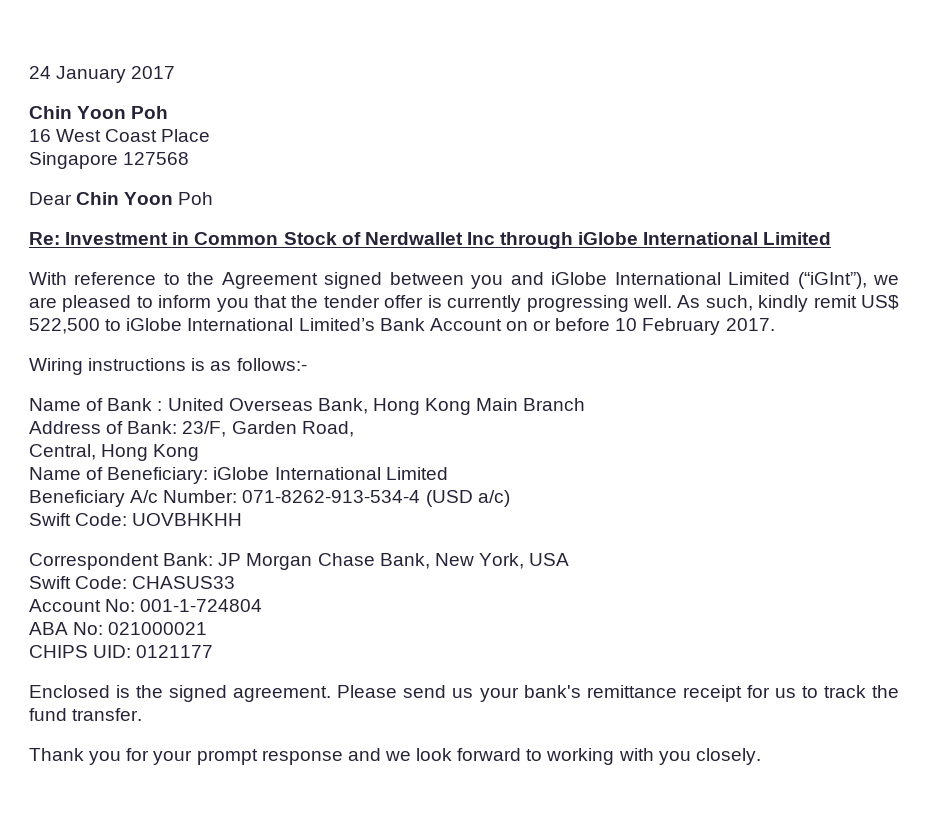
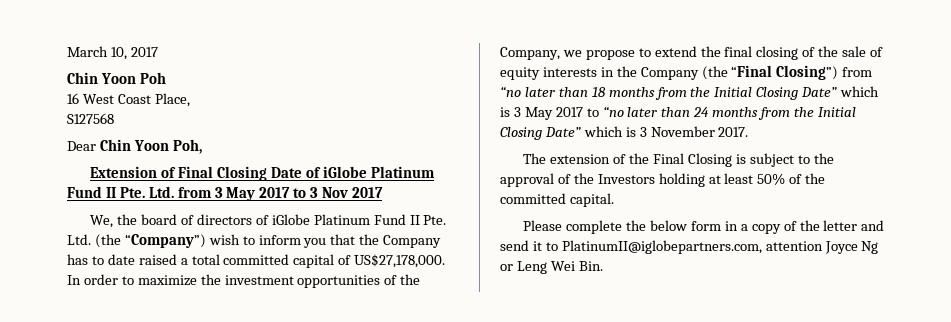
- 24 January 2017
+ March 10, 2017
- 16 West Coast Place
- Singapore 127568
+ 16 West Coast Place,
+ S127568
- Dear Chin Yoon Poh
- Re: Investment in Common Stock of Nerdwallet Inc through iGlobe International Limited
- With reference to the Agreement signed between you and iGlobe International Limited (“iGInt”), we are pleased to inform you that the tender offer is currently progressing well. As such, kindly remit US$ 522,500 to iGlobe International Limited’s Bank Account on or before 10 February 2017.
- Wiring instructions is as follows:-
- Name of Bank : United Overseas Bank, Hong Kong Main Branch
- Address of Bank: 23/F, Garden Road,
- Central, Hong Kong
- Name of Beneficiary: iGlobe International Limited
- Beneficiary A/c Number: 071-8262-913-534-4 (USD a/c)
- Swift Code: UOVBHKHH
- Correspondent Bank: JP Morgan Chase Bank, New York, USA
- Swift Code: CHASUS33
- Account No: 001-1-724804
- ABA No: 021000021
- CHIPS UID: 0121177
- Enclosed is the signed agreement. Please send us your bank's remittance receipt for us to track the fund transfer.
- Thank you for your prompt response and we look forward to working with you closely.
+ Dear Chin Yoon Poh,
+ Extension of Final Closing Date of iGlobe Platinum Fund II Pte. Ltd. from 3 May 2017 to 3 Nov 2017
+ We, the board of directors of iGlobe Platinum Fund II Pte. Ltd. (the “Company”) wish to inform you that the Company has to date raised a total committed capital of US$27,178,000. In order to maximize the investment opportunities of the Company, we propose to extend the final closing of the sale of equity interests in the Company (the “Final Closing”) from “no later than 18 months from the Initial Closing Date” which is 3 May 2017 to “no later than 24 months from the Initial Closing Date” which is 3 November 2017.
+ The extension of the Final Closing is subject to the approval of the Investors holding at least 50% of the committed capital.
+ Please complete the below form in a copy of the letter and send it to PlatinumII@iglobepartners.com, attention Joyce Ng or Leng Wei Bin.

